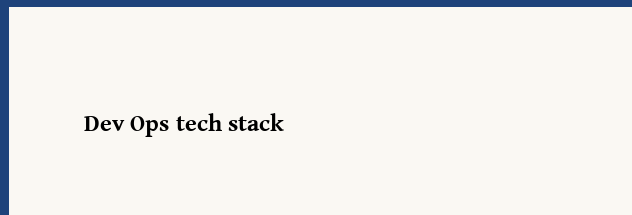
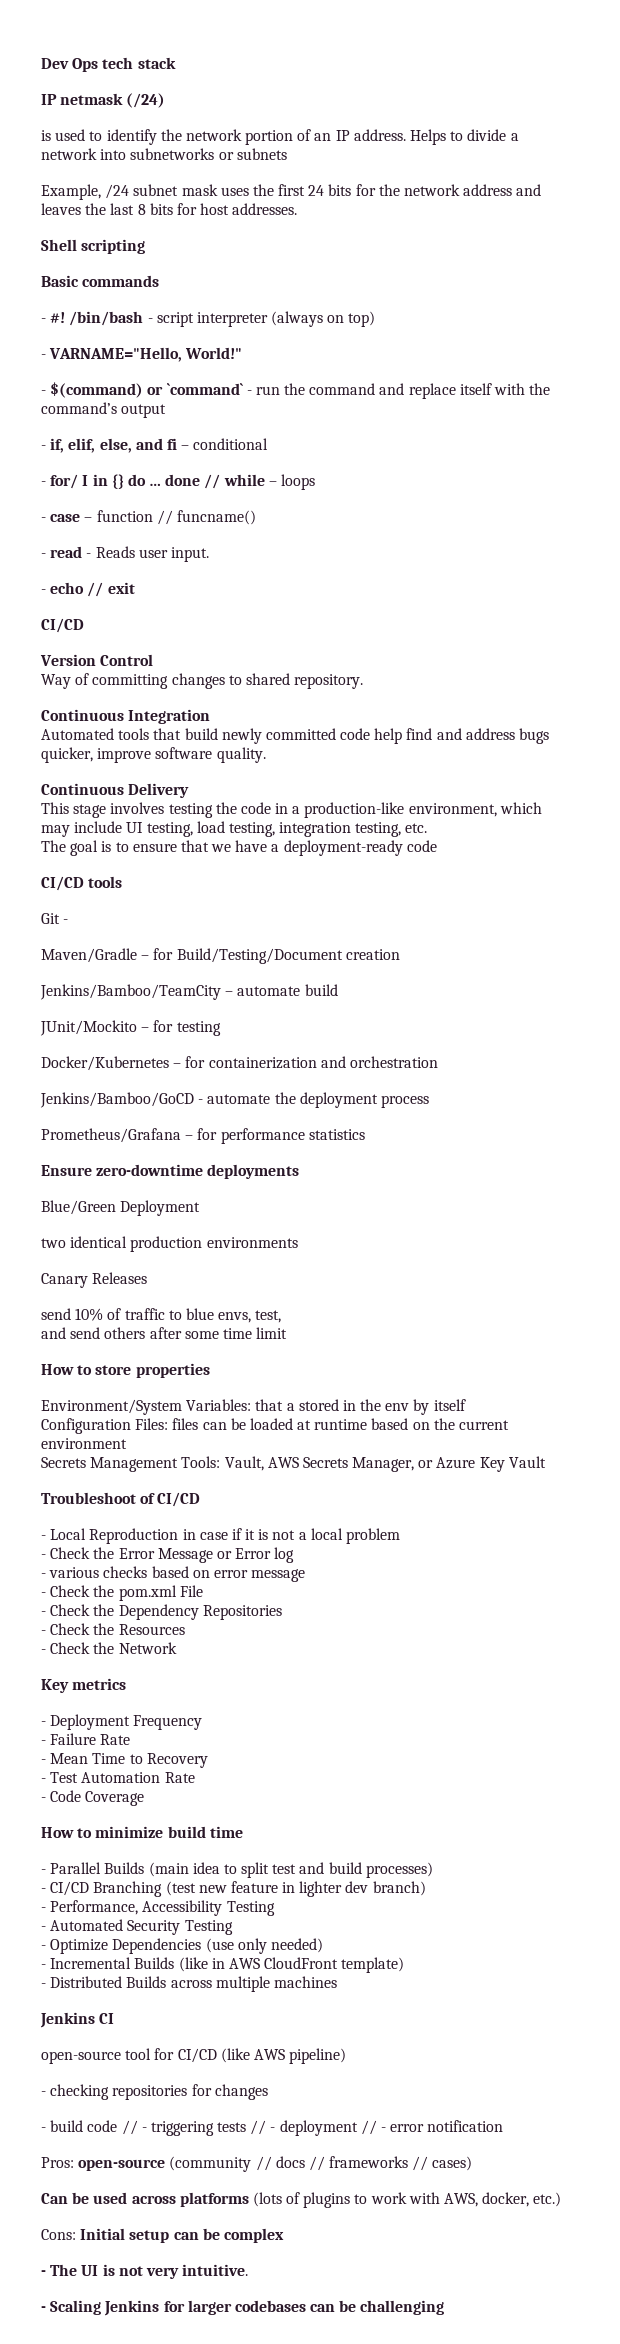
+ IP netmask (/24)
+ is used to identify the network portion of an IP address. Helps to divide a network into subnetworks or subnets
+ Example, /24 subnet mask uses the first 24 bits for the network address and leaves the last 8 bits for host addresses.
+ Shell scripting
+ Basic commands
+ - #! /bin/bash - script interpreter (always on top)
+ - VARNAME="Hello, World!"
+ - $(command) or `command` - run the command and replace itself with the command’s output
+ - if, elif, else, and fi – conditional
+ - for/ I in {} do … done // while – loops
+ - case – function // funcname()
+ - read - Reads user input.
+ - echo // exit
+ CI/CD
+ Version Control
+ Way of committing changes to shared repository.
+ Continuous Integration
+ Automated tools that build newly committed code help find and address bugs quicker, improve software quality.
+ Continuous Delivery
+ This stage involves testing the code in a production-like environment, which may include UI testing, load testing, integration testing, etc.
+ The goal is to ensure that we have a deployment-ready code
+ CI/CD tools
+ Git -
+ Maven/Gradle – for Build/Testing/Document creation
+ Jenkins/Bamboo/TeamCity – automate build
+ JUnit/Mockito – for testing
+ Docker/Kubernetes – for containerization and orchestration
+ Jenkins/Bamboo/GoCD - automate the deployment process
+ Prometheus/Grafana – for performance statistics
+ Ensure zero-downtime deployments
+ Blue/Green Deployment
+ two identical production environments
+ Canary Releases
+ send 10% of traffic to blue envs, test,
+ and send others after some time limit
+ How to store properties
+ Environment/System Variables: that a stored in the env by itself
+ Configuration Files: files can be loaded at runtime based on the current environment
+ Secrets Management Tools: Vault, AWS Secrets Manager, or Azure Key Vault
+ Troubleshoot of CI/CD
+ - Local Reproduction in case if it is not a local problem
+ - Check the Error Message or Error log
+ - various checks based on error message
+ - Check the pom.xml File
+ - Check the Dependency Repositories
+ - Check the Resources
+ - Check the Network
+ Key metrics
+ - Deployment Frequency
+ - Failure Rate
+ - Mean Time to Recovery
+ - Test Automation Rate
+ - Code Coverage
+ How to minimize build time
+ - Parallel Builds (main idea to split test and build processes)
+ - CI/CD Branching (test new feature in lighter dev branch)
+ - Performance, Accessibility Testing
+ - Automated Security Testing
+ - Optimize Dependencies (use only needed)
+ - Incremental Builds (like in AWS CloudFront template)
+ - Distributed Builds across multiple machines
+ Jenkins CI
+ open-source tool for CI/CD (like AWS pipeline)
+ - checking repositories for changes
+ - build code // - triggering tests // - deployment // - error notification
+ Pros: open-source (community // docs // frameworks // cases)
+ Can be used across platforms (lots of plugins to work with AWS, docker, etc.)
+ Cons: Initial setup can be complex
+ - The UI is not very intuitive.
+ - Scaling Jenkins for larger codebases can be challenging

